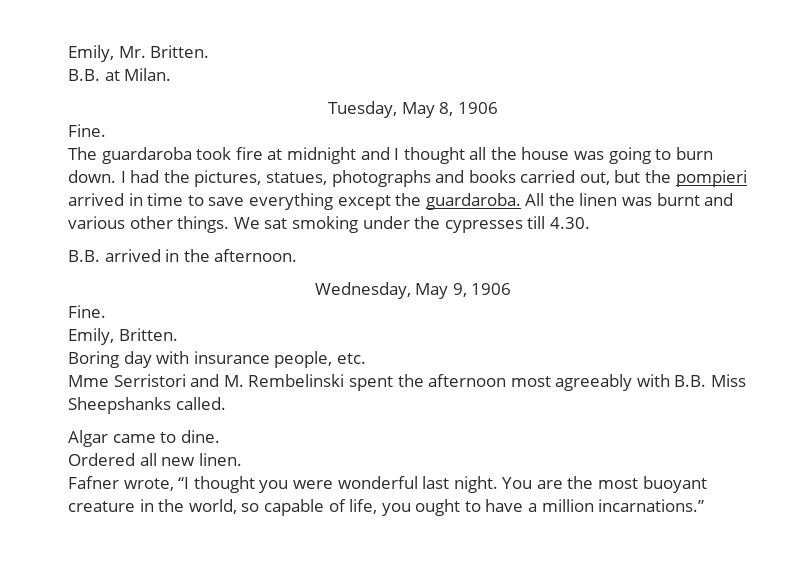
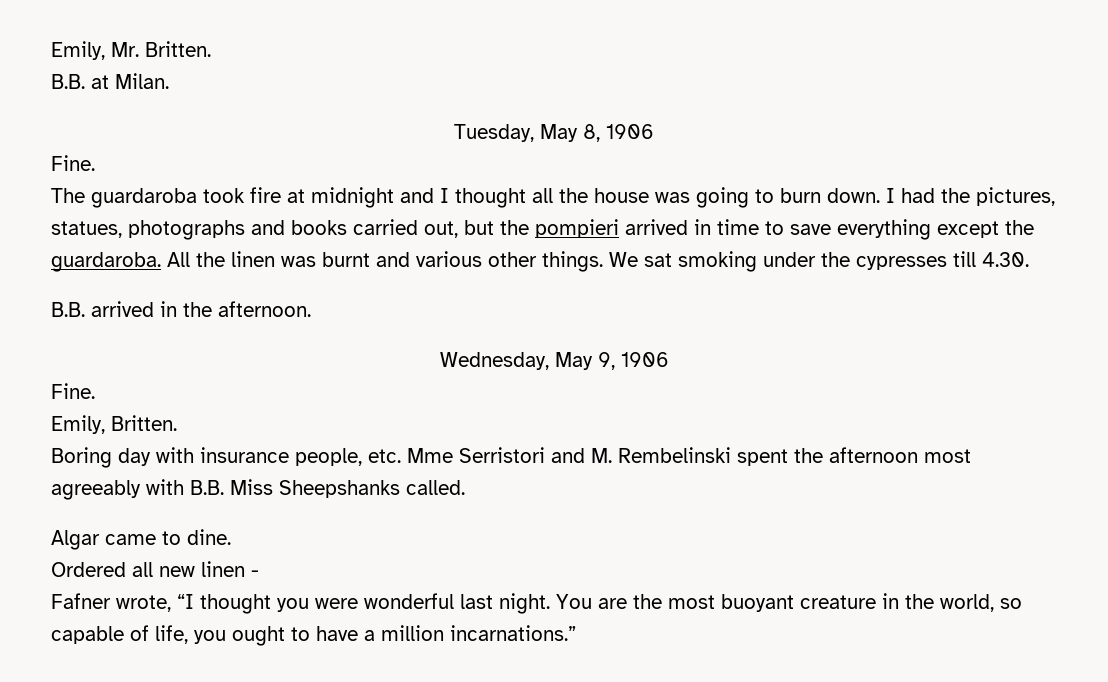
- Boring day with insurance people, etc.
- Mme Serristori and M. Rembelinski spent the afternoon most agreeably with B.B. Miss Sheepshanks called.
+ Boring day with insurance people, etc. Mme Serristori and M. Rembelinski spent the afternoon most agreeably with B.B. Miss Sheepshanks called.
- Ordered all new linen.
+ Ordered all new linen -

